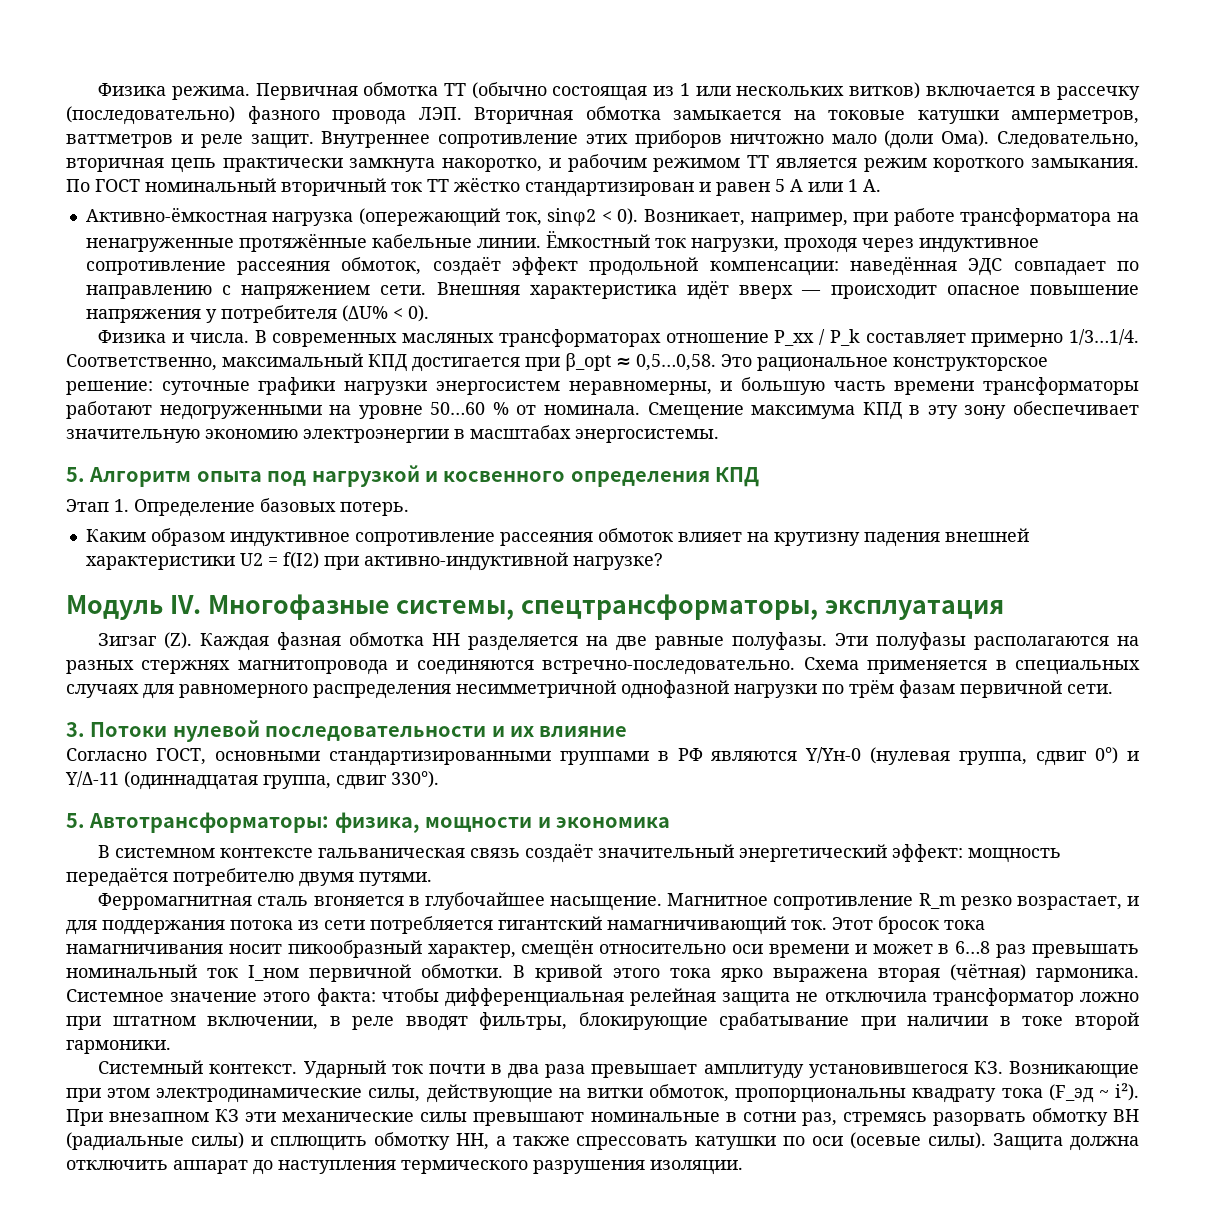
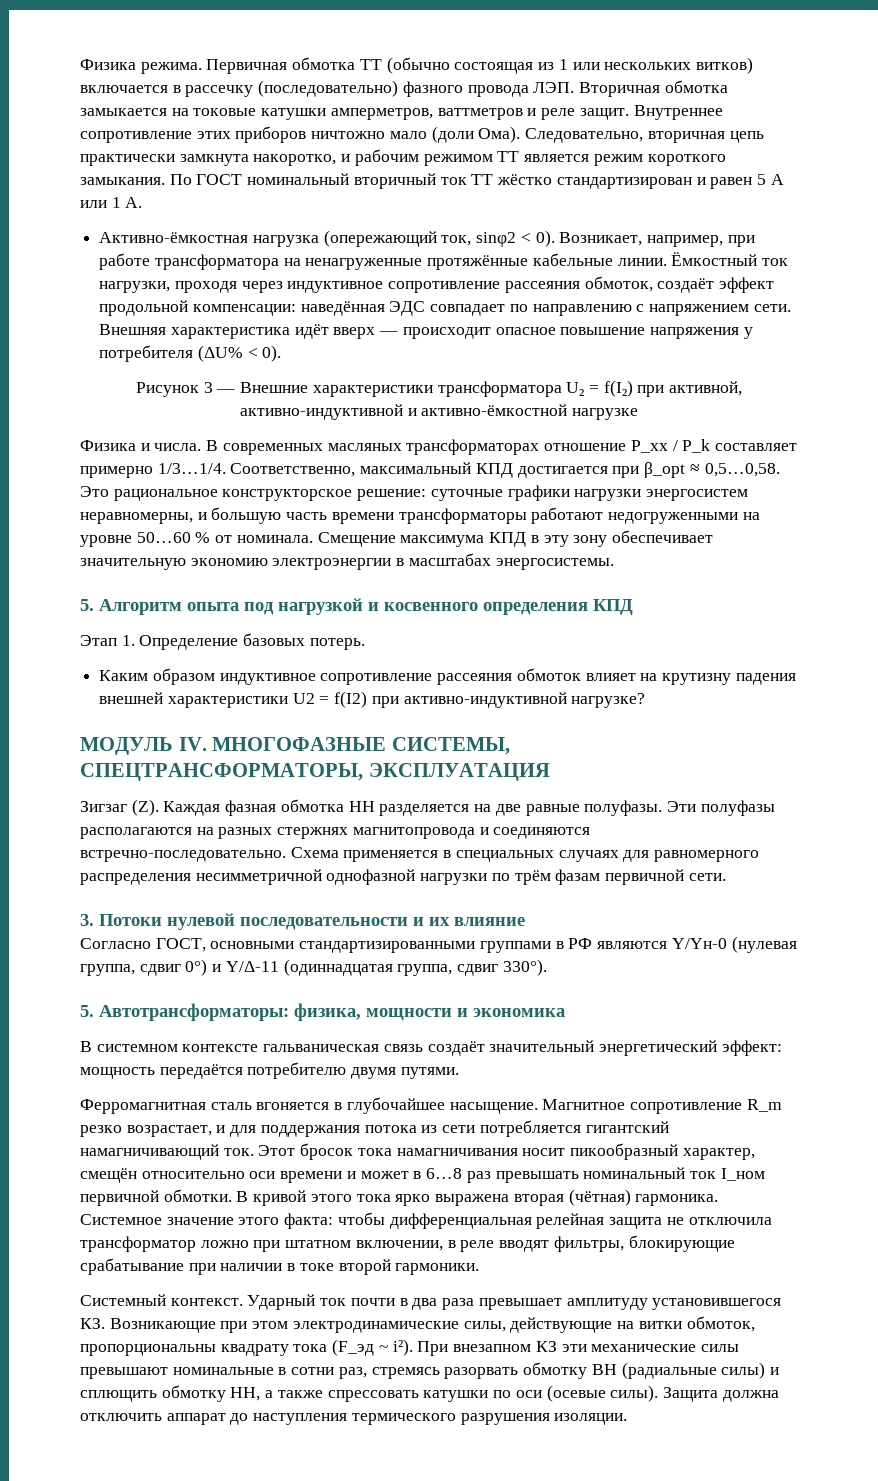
+ Рисунок 3 — Внешние характеристики трансформатора U₂ = f(I₂) при активной, активно-индуктивной и активно-ёмкостной нагрузке
- Модуль IV. Многофазные системы, спецтрансформаторы, эксплуатация
+ МОДУЛЬ IV. МНОГОФАЗНЫЕ СИСТЕМЫ, СПЕЦТРАНСФОРМАТОРЫ, ЭКСПЛУАТАЦИЯ

